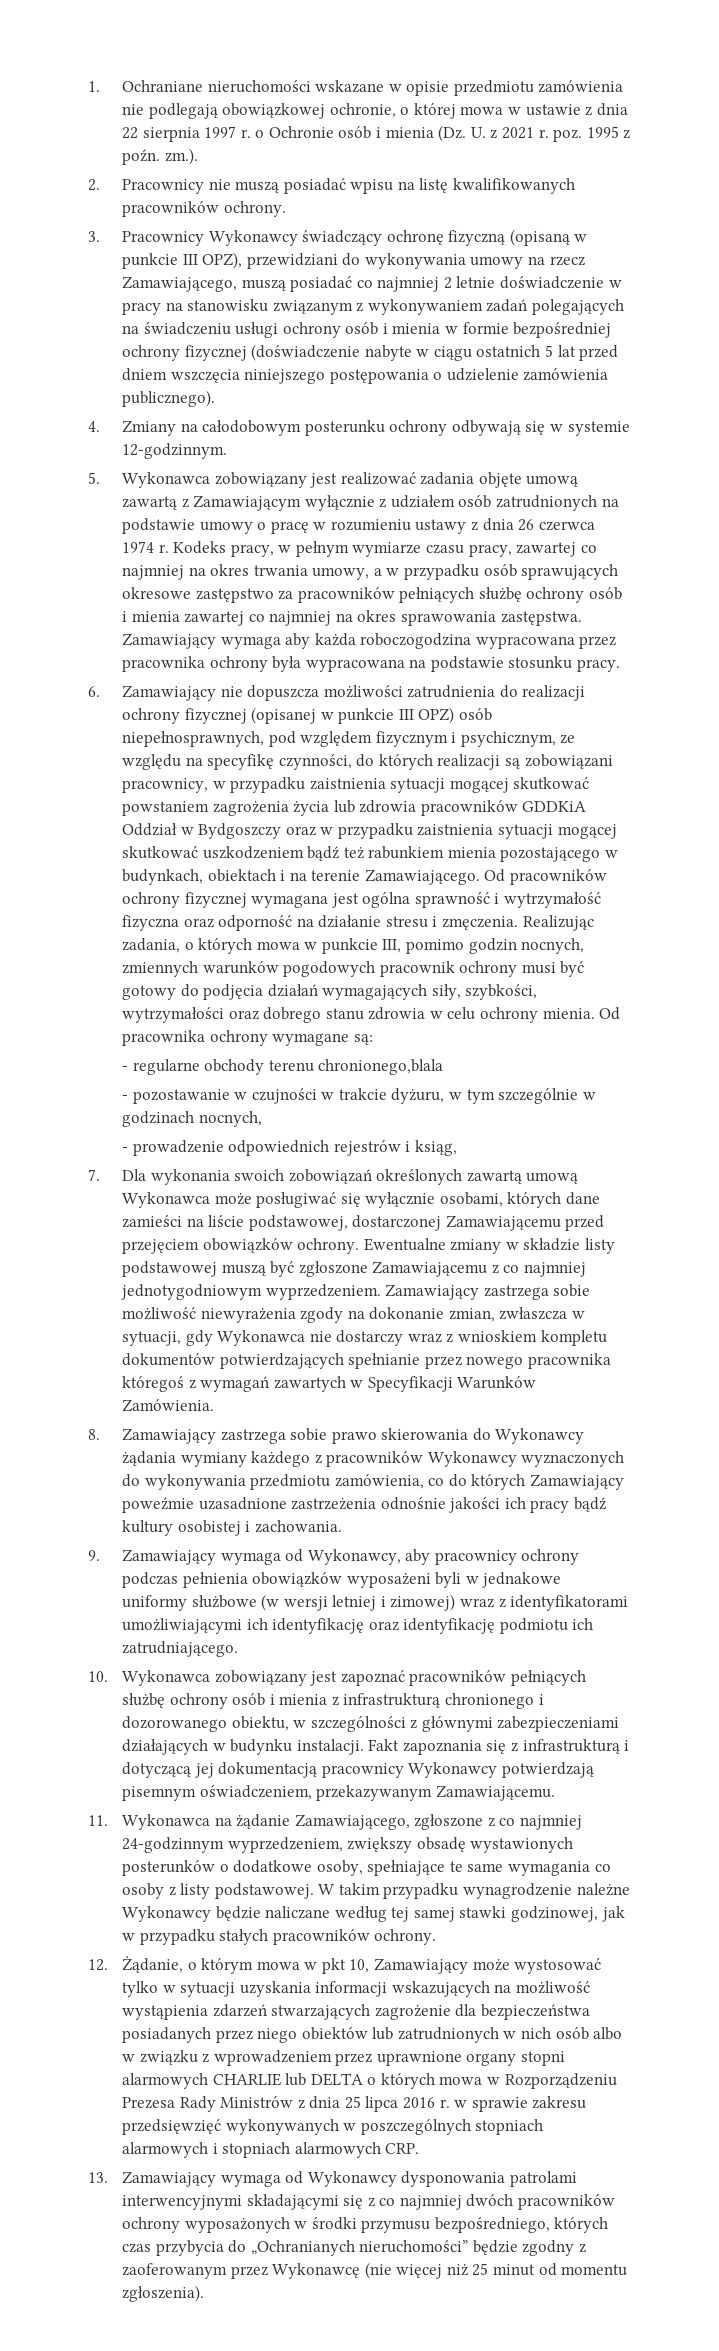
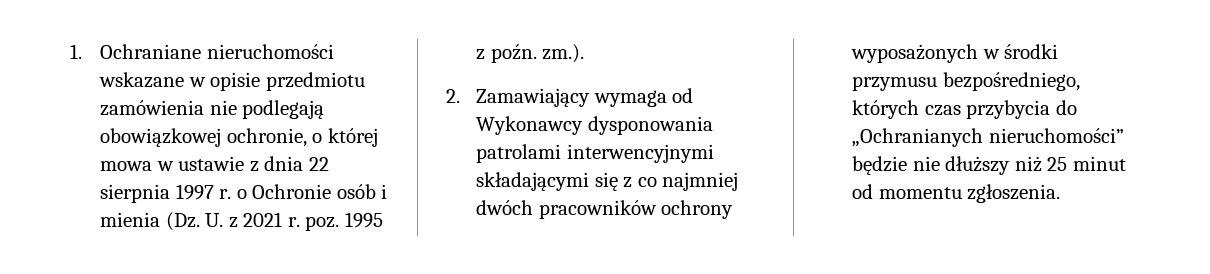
- 2. Pracownicy nie muszą posiadać wpisu na listę kwalifikowanych pracowników ochrony.
- 3. Pracownicy Wykonawcy świadczący ochronę fizyczną (opisaną w punkcie III OPZ), przewidziani do wykonywania umowy na rzecz Zamawiającego, muszą posiadać co najmniej 2 letnie doświadczenie w pracy na stanowisku związanym z wykonywaniem zadań polegających na świadczeniu usługi ochrony osób i mienia w formie bezpośredniej ochrony fizycznej (doświadczenie nabyte w ciągu ostatnich 5 lat przed dniem wszczęcia niniejszego postępowania o udzielenie zamówienia publicznego).
- 4. Zmiany na całodobowym posterunku ochrony odbywają się w systemie 12-godzinnym.
- 5. Wykonawca zobowiązany jest realizować zadania objęte umową zawartą z Zamawiającym wyłącznie z udziałem osób zatrudnionych na podstawie umowy o pracę w rozumieniu ustawy z dnia 26 czerwca 1974 r. Kodeks pracy, w pełnym wymiarze czasu pracy, zawartej co najmniej na okres trwania umowy, a w przypadku osób sprawujących okresowe zastępstwo za pracowników pełniących służbę ochrony osób i mienia zawartej co najmniej na okres sprawowania zastępstwa. Zamawiający wymaga aby każda roboczogodzina wypracowana przez pracownika ochrony była wypracowana na podstawie stosunku pracy.
- 6. Zamawiający nie dopuszcza możliwości zatrudnienia do realizacji ochrony fizycznej (opisanej w punkcie III OPZ) osób niepełnosprawnych, pod względem fizycznym i psychicznym, ze względu na specyfikę czynności, do których realizacji są zobowiązani pracownicy, w przypadku zaistnienia sytuacji mogącej skutkować powstaniem zagrożenia życia lub zdrowia pracowników GDDKiA Oddział w Bydgoszczy oraz w przypadku zaistnienia sytuacji mogącej skutkować uszkodzeniem bądź też rabunkiem mienia pozostającego w budynkach, obiektach i na terenie Zamawiającego. Od pracowników ochrony fizycznej wymagana jest ogólna sprawność i wytrzymałość fizyczna oraz odporność na działanie stresu i zmęczenia. Realizując zadania, o których mowa w punkcie III, pomimo godzin nocnych, zmiennych warunków pogodowych pracownik ochrony musi być gotowy do podjęcia działań wymagających siły, szybkości, wytrzymałości oraz dobrego stanu zdrowia w celu ochrony mienia. Od pracownika ochrony wymagane są:
- - regularne obchody terenu chronionego,blala
- - pozostawanie w czujności w trakcie dyżuru, w tym szczególnie w godzinach nocnych,
- - prowadzenie odpowiednich rejestrów i ksiąg,
- 7. Dla wykonania swoich zobowiązań określonych zawartą umową Wykonawca może posługiwać się wyłącznie osobami, których dane zamieści na liście podstawowej, dostarczonej Zamawiającemu przed przejęciem obowiązków ochrony. Ewentualne zmiany w składzie listy podstawowej muszą być zgłoszone Zamawiającemu z co najmniej jednotygodniowym wyprzedzeniem. Zamawiający zastrzega sobie możliwość niewyrażenia zgody na dokonanie zmian, zwłaszcza w sytuacji, gdy Wykonawca nie dostarczy wraz z wnioskiem kompletu dokumentów potwierdzających spełnianie przez nowego pracownika któregoś z wymagań zawartych w Specyfikacji Warunków Zamówienia.
- 8. Zamawiający zastrzega sobie prawo skierowania do Wykonawcy żądania wymiany każdego z pracowników Wykonawcy wyznaczonych do wykonywania przedmiotu zamówienia, co do których Zamawiający poweźmie uzasadnione zastrzeżenia odnośnie jakości ich pracy bądź kultury osobistej i zachowania.
- 9. Zamawiający wymaga od Wykonawcy, aby pracownicy ochrony podczas pełnienia obowiązków wyposażeni byli w jednakowe uniformy służbowe (w wersji letniej i zimowej) wraz z identyfikatorami umożliwiającymi ich identyfikację oraz identyfikację podmiotu ich zatrudniającego.
- 10. Wykonawca zobowiązany jest zapoznać pracowników pełniących służbę ochrony osób i mienia z infrastrukturą chronionego i dozorowanego obiektu, w szczególności z głównymi zabezpieczeniami działających w budynku instalacji. Fakt zapoznania się z infrastrukturą i dotyczącą jej dokumentacją pracownicy Wykonawcy potwierdzają pisemnym oświadczeniem, przekazywanym Zamawiającemu.
- 11. Wykonawca na żądanie Zamawiającego, zgłoszone z co najmniej 24-godzinnym wyprzedzeniem, zwiększy obsadę wystawionych posterunków o dodatkowe osoby, spełniające te same wymagania co osoby z listy podstawowej. W takim przypadku wynagrodzenie należne Wykonawcy będzie naliczane według tej samej stawki godzinowej, jak w przypadku stałych pracowników ochrony.
- 12. Żądanie, o którym mowa w pkt 10, Zamawiający może wystosować tylko w sytuacji uzyskania informacji wskazujących na możliwość wystąpienia zdarzeń stwarzających zagrożenie dla bezpieczeństwa posiadanych przez niego obiektów lub zatrudnionych w nich osób albo w związku z wprowadzeniem przez uprawnione organy stopni alarmowych CHARLIE lub DELTA o których mowa w Rozporządzeniu Prezesa Rady Ministrów z dnia 25 lipca 2016 r. w sprawie zakresu przedsięwzięć wykonywanych w poszczególnych stopniach alarmowych i stopniach alarmowych CRP.
- 13. Zamawiający wymaga od Wykonawcy dysponowania patrolami interwencyjnymi składającymi się z co najmniej dwóch pracowników ochrony wyposażonych w środki przymusu bezpośredniego, których czas przybycia do „Ochranianych nieruchomości” będzie zgodny z zaoferowanym przez Wykonawcę (nie więcej niż 25 minut od momentu zgłoszenia).
+ 2. Zamawiający wymaga od Wykonawcy dysponowania patrolami interwencyjnymi składającymi się z co najmniej dwóch pracowników ochrony wyposażonych w środki przymusu bezpośredniego, których czas przybycia do „Ochranianych nieruchomości” będzie nie dłuższy niż 25 minut od momentu zgłoszenia.

